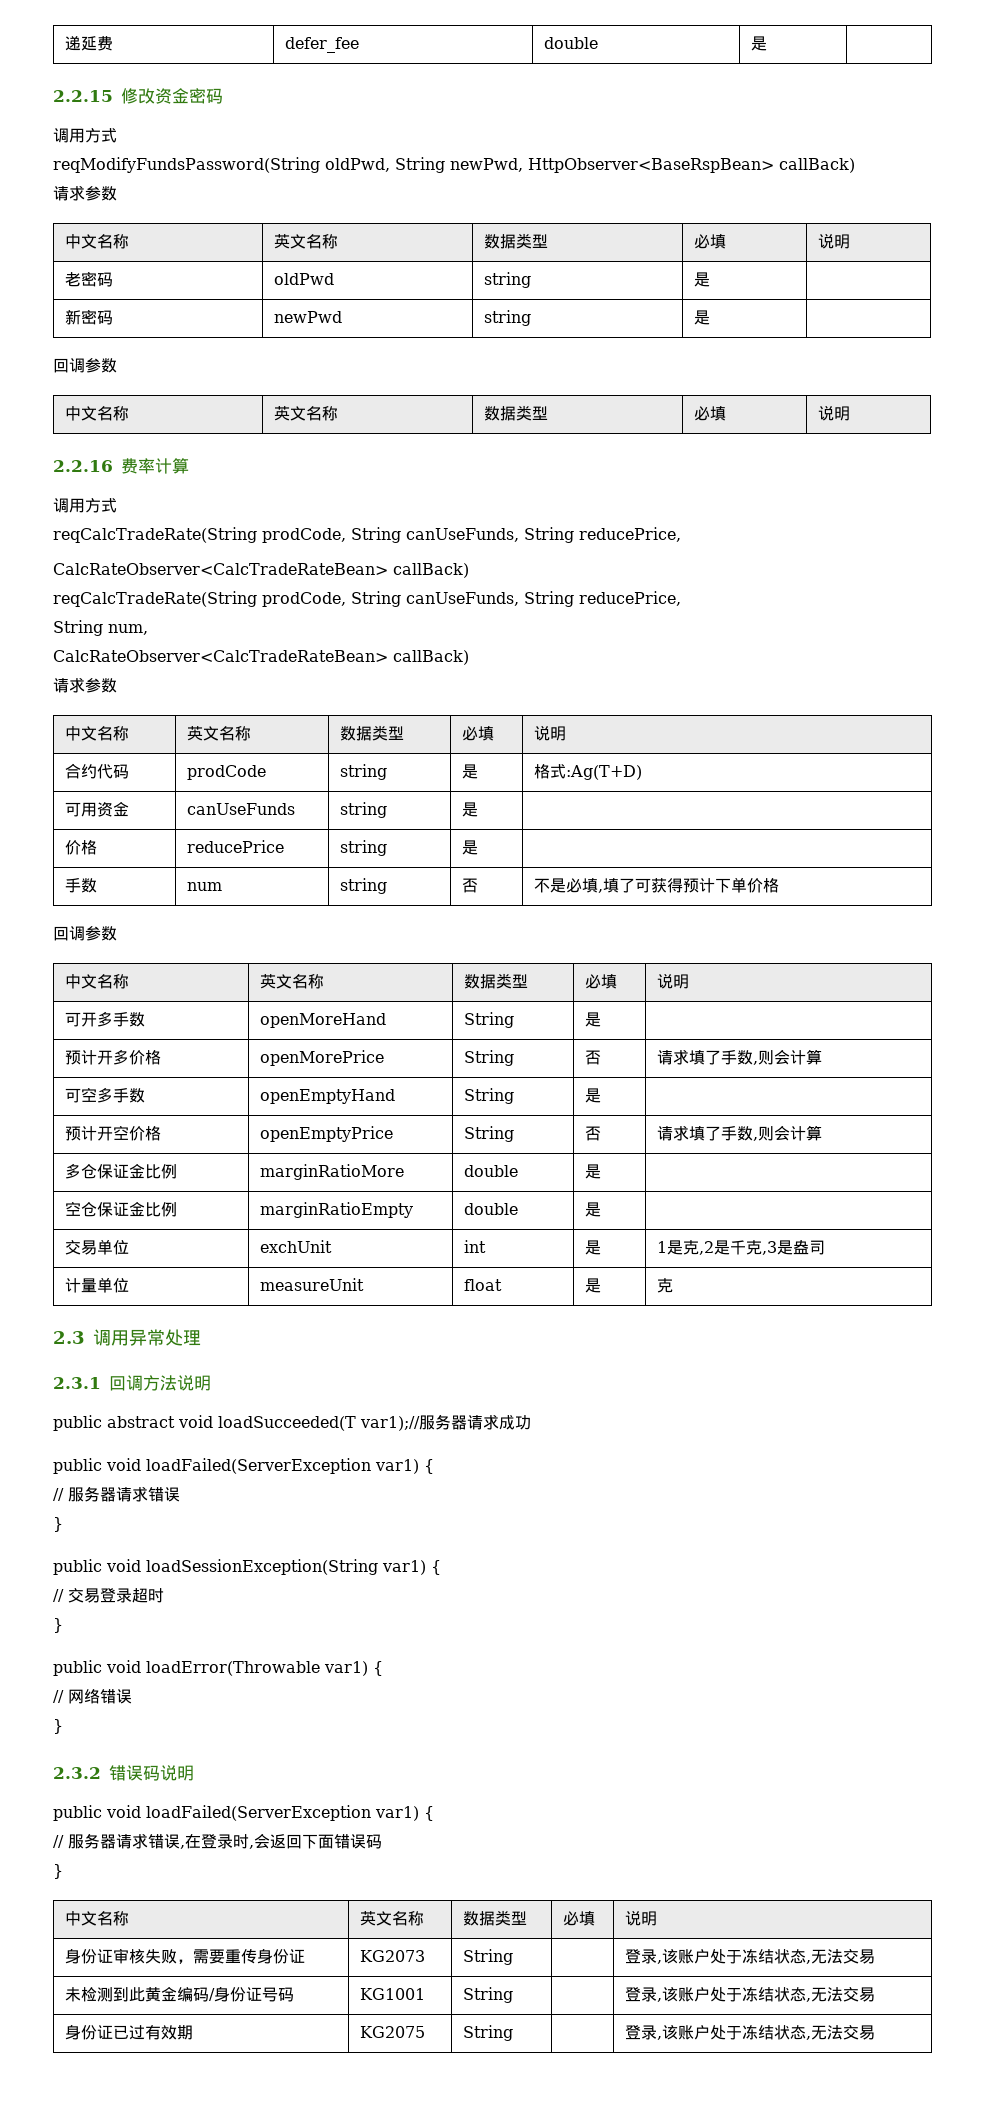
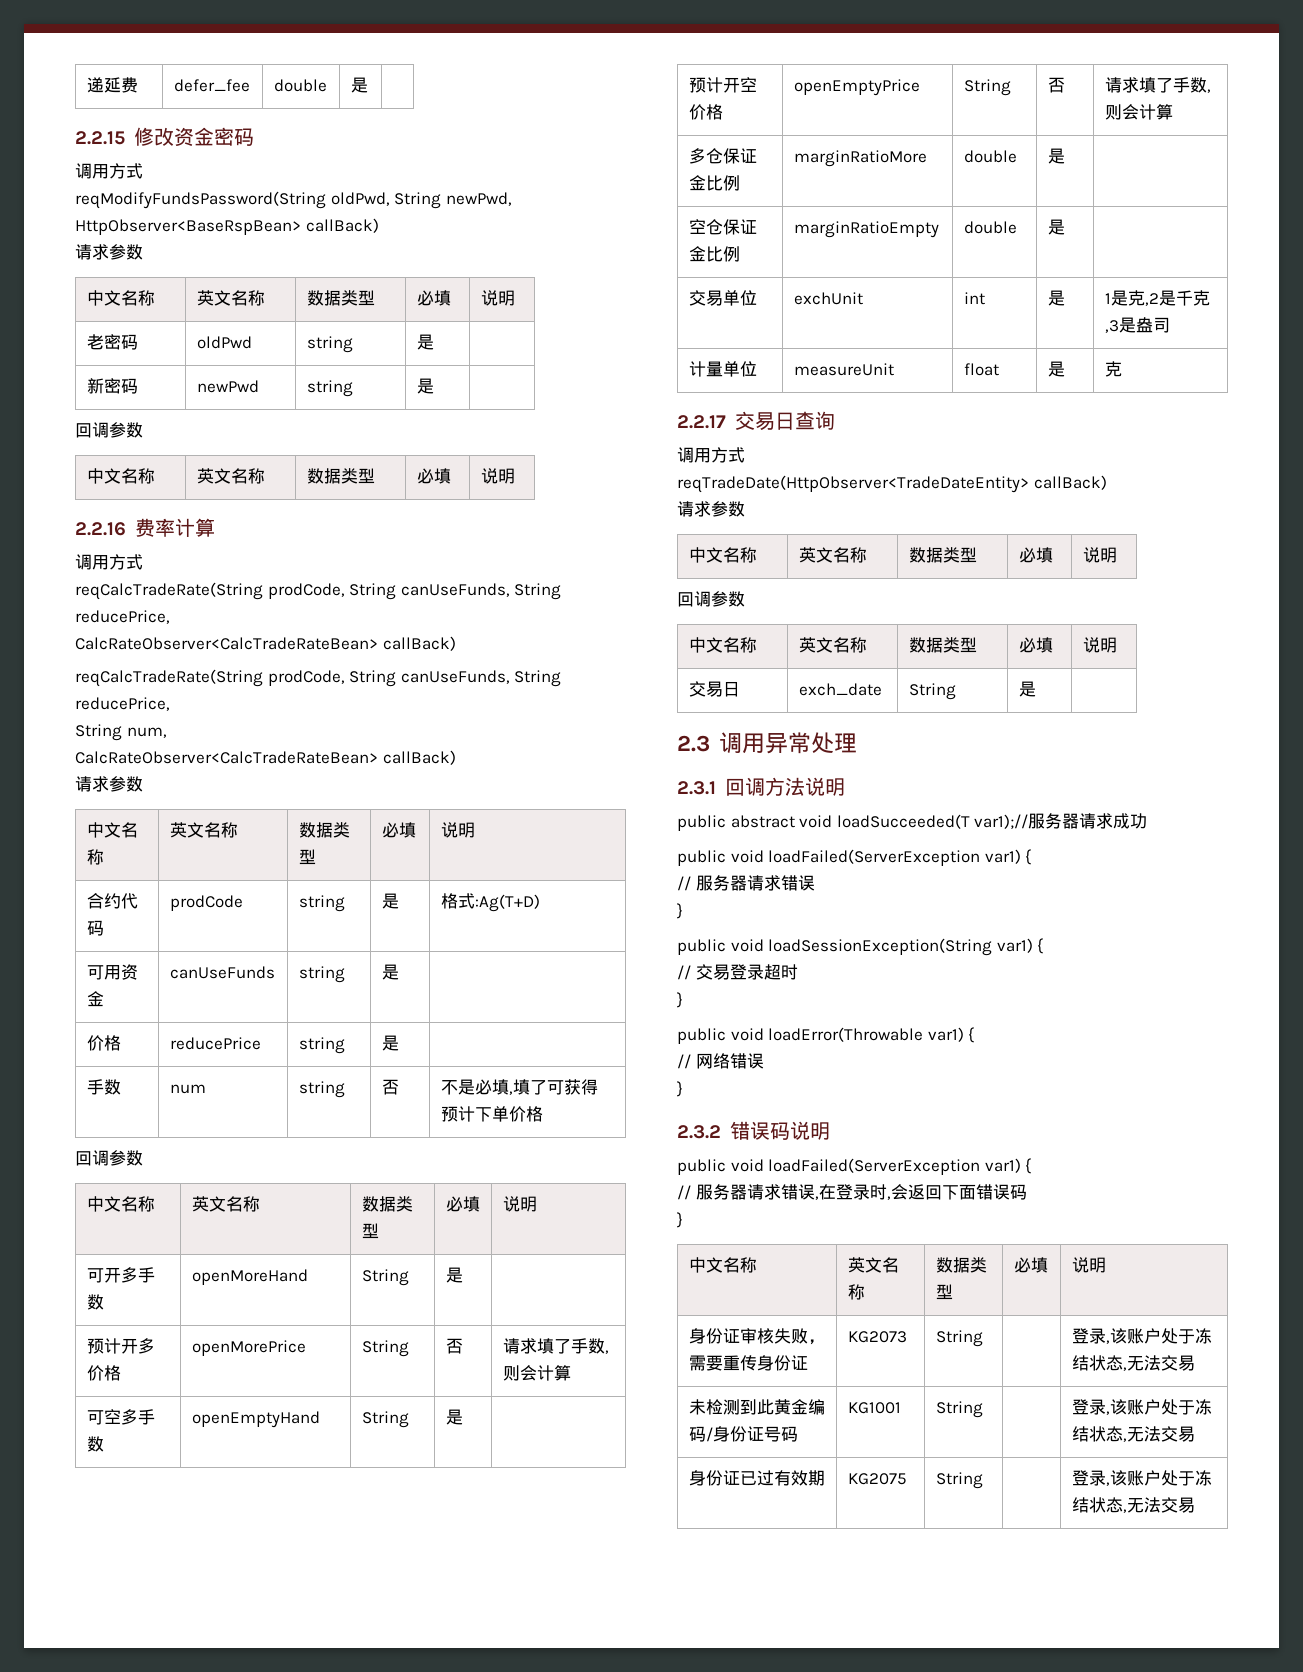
+ 2.2.17交易日查询
+ 调用方式
+ reqTradeDate(HttpObserver<TradeDateEntity> callBack)
+ 请求参数
+ 中文名称 | 英文名称 | 数据类型 | 必填 | 说明
+ 回调参数
+ 中文名称 | 英文名称 | 数据类型 | 必填 | 说明
+ 交易日 | exch_date | String | 是 |

